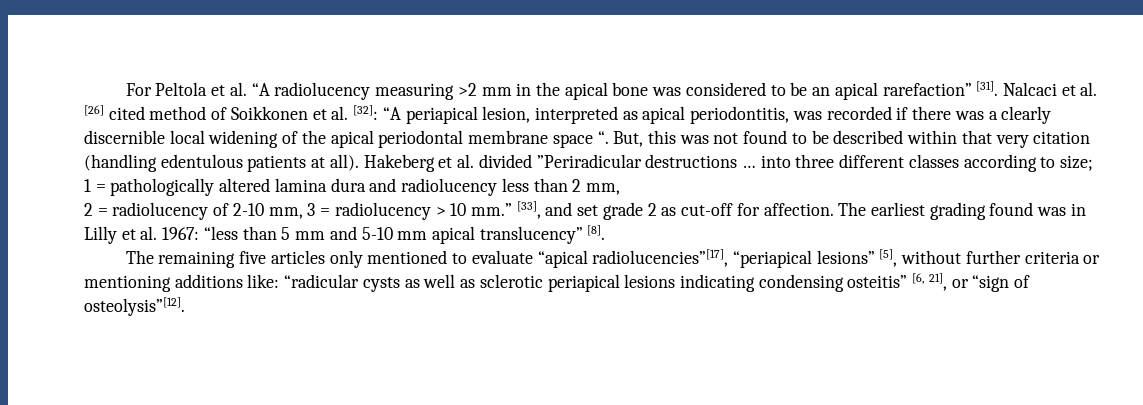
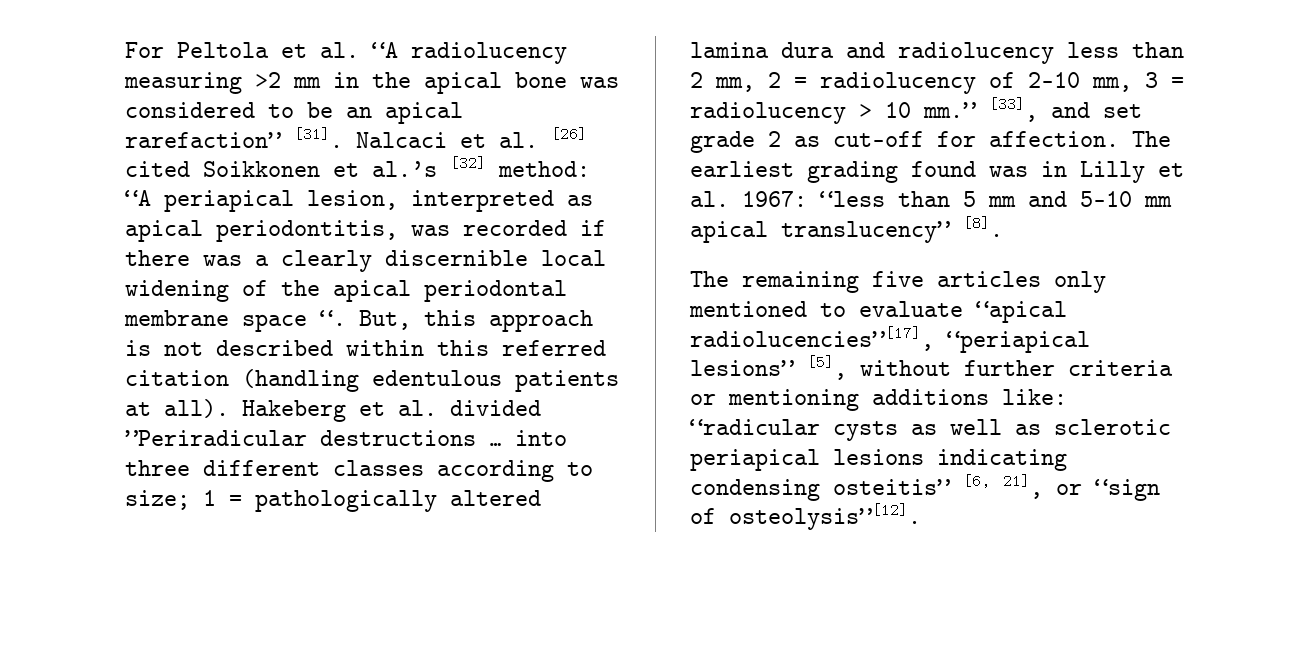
- Nalcaci et al. [26] cited method of Soikkonen et al. [32]: “A periapical lesion, interpreted as apical periodontitis, was recorded if there was a clearly discernible local widening of the apical periodontal membrane space “.
+ Nalcaci et al. [26] cited Soikkonen et al.’s [32] method: “A periapical lesion, interpreted as apical periodontitis, was recorded if there was a clearly discernible local widening of the apical periodontal membrane space “.
- But, this was not found to be described within that very citation (handling edentulous patients at all).
+ But, this approach is not described within this referred citation (handling edentulous patients at all).
- Hakeberg et al. divided ”Periradicular destructions … into three different classes according to size; 1 = pathologically altered lamina dura and radiolucency less than 2 mm,
- 2 = radiolucency of 2-10 mm, 3 = radiolucency > 10 mm.”
+ Hakeberg et al. divided ”Periradicular destructions … into three different classes according to size; 1 = pathologically altered lamina dura and radiolucency less than 2 mm, 2 = radiolucency of 2-10 mm, 3 = radiolucency > 10 mm.”

